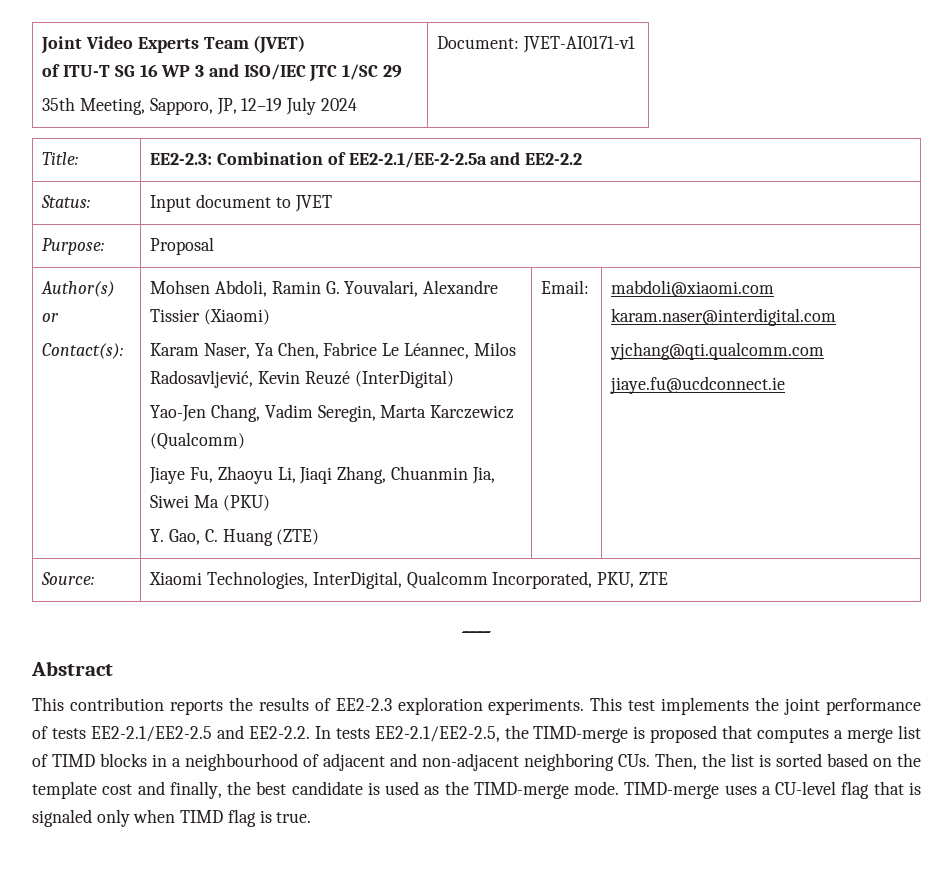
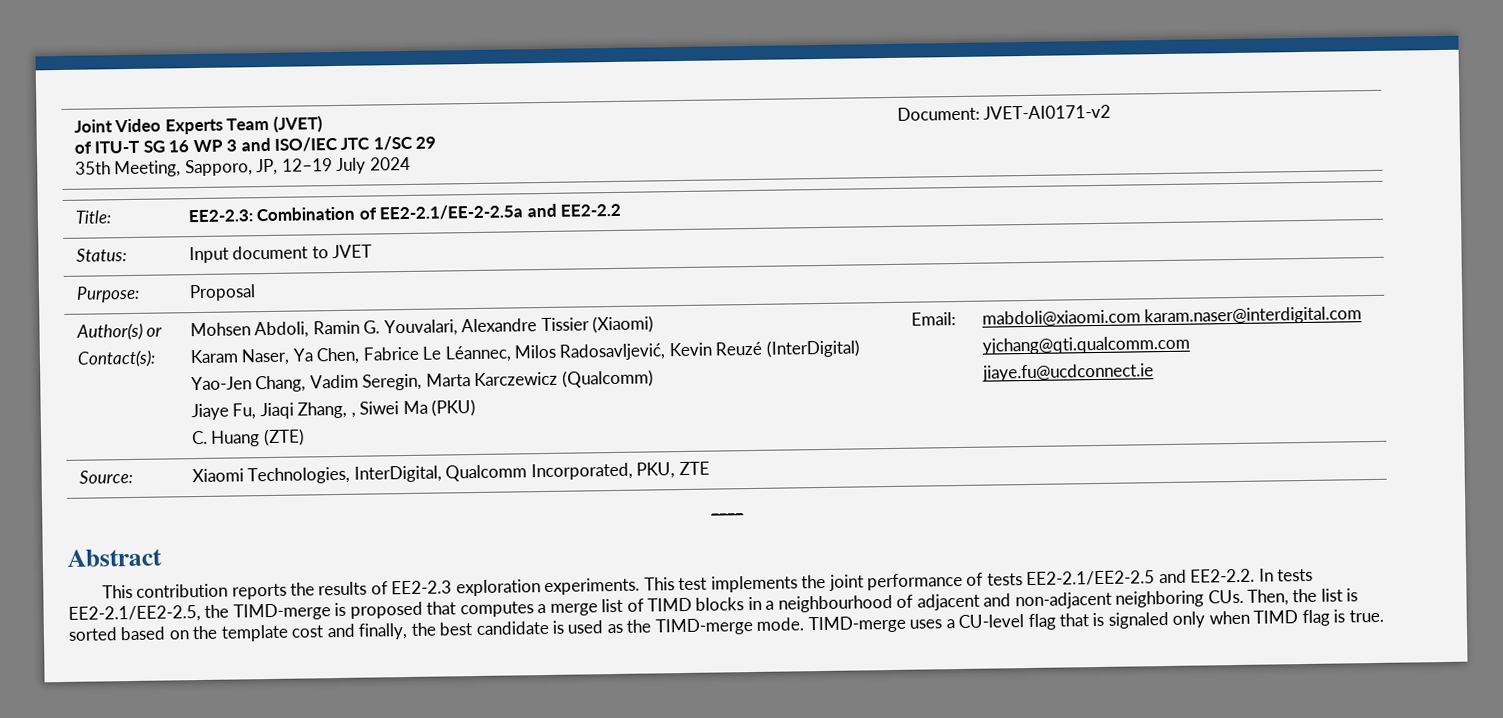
  Joint Video Experts Team (JVET)
  of ITU-T SG 16 WP 3 and ISO/IEC JTC 1/SC 29
- 35th Meeting, Sapporo, JP, 12–19 July 2024 | Document: JVET-AI0171-v1
+ 35th Meeting, Sapporo, JP, 12–19 July 2024 | Document: JVET-AI0171-v2
- Jiaye Fu, Zhaoyu Li, Jiaqi Zhang, Chuanmin Jia, Siwei Ma (PKU)
+ Jiaye Fu, Jiaqi Zhang, , Siwei Ma (PKU)
- Y. Gao, C. Huang (ZTE)
+ C. Huang (ZTE)

